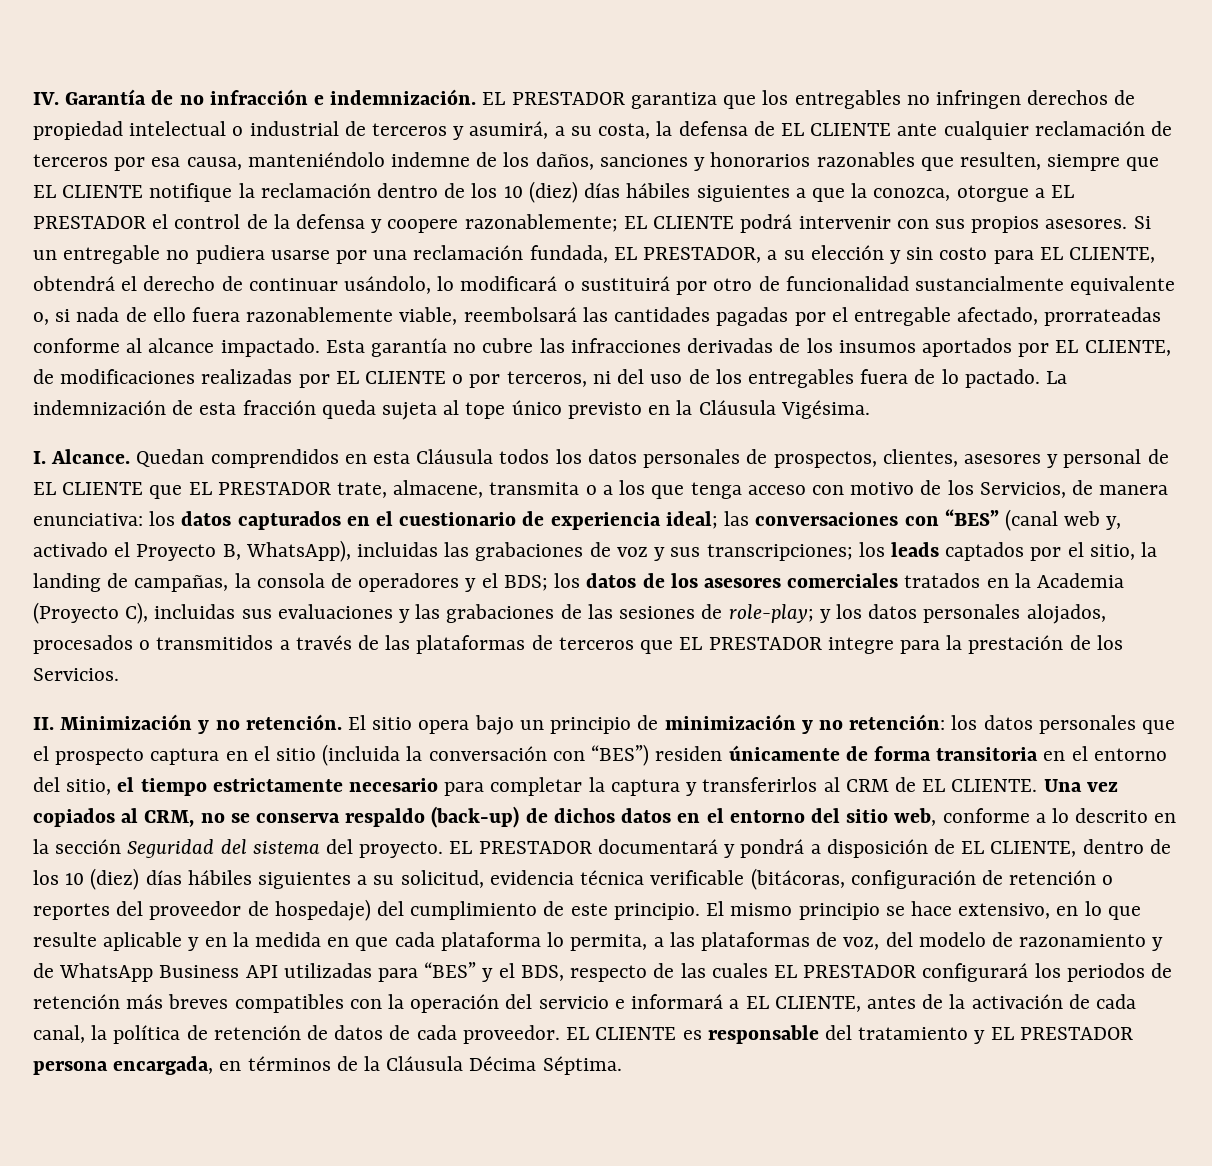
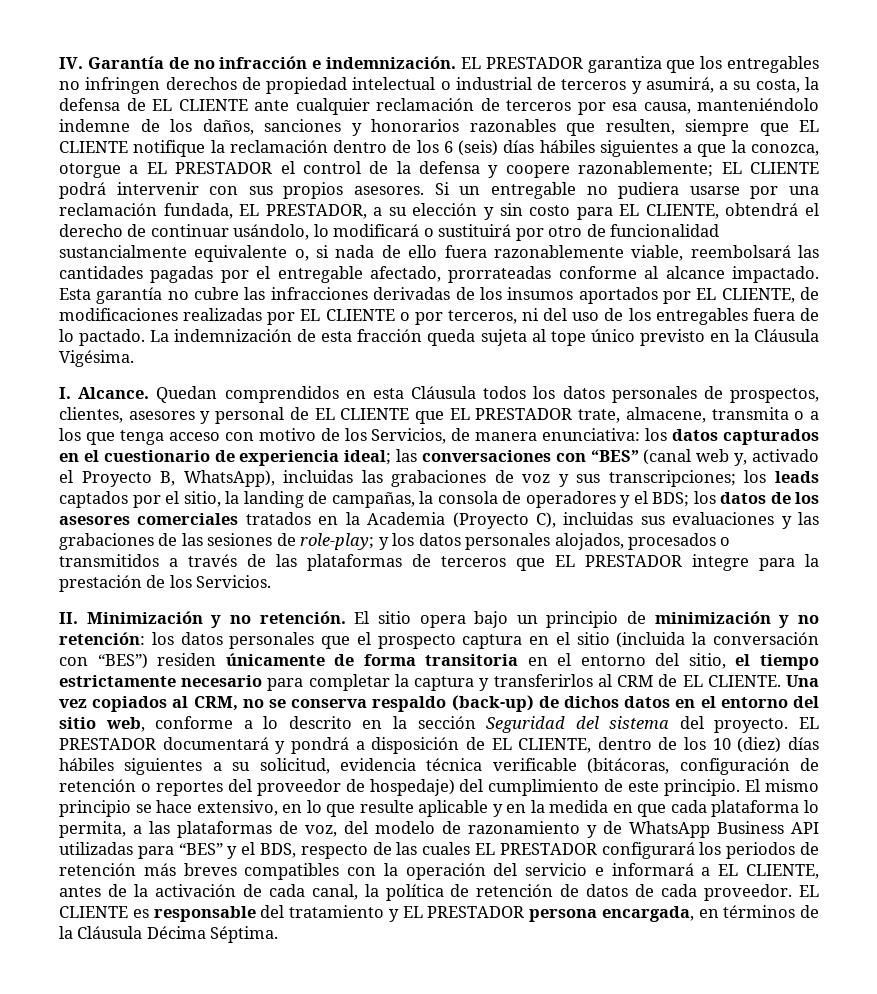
- EL PRESTADOR garantiza que los entregables no infringen derechos de propiedad intelectual o industrial de terceros y asumirá, a su costa, la defensa de EL CLIENTE ante cualquier reclamación de terceros por esa causa, manteniéndolo indemne de los daños, sanciones y honorarios razonables que resulten, siempre que EL CLIENTE notifique la reclamación dentro de los 10 (diez) días hábiles siguientes a que la conozca, otorgue a EL PRESTADOR el control de la defensa y coopere razonablemente;
+ EL PRESTADOR garantiza que los entregables no infringen derechos de propiedad intelectual o industrial de terceros y asumirá, a su costa, la defensa de EL CLIENTE ante cualquier reclamación de terceros por esa causa, manteniéndolo indemne de los daños, sanciones y honorarios razonables que resulten, siempre que EL CLIENTE notifique la reclamación dentro de los 6 (seis) días hábiles siguientes a que la conozca, otorgue a EL PRESTADOR el control de la defensa y coopere razonablemente;

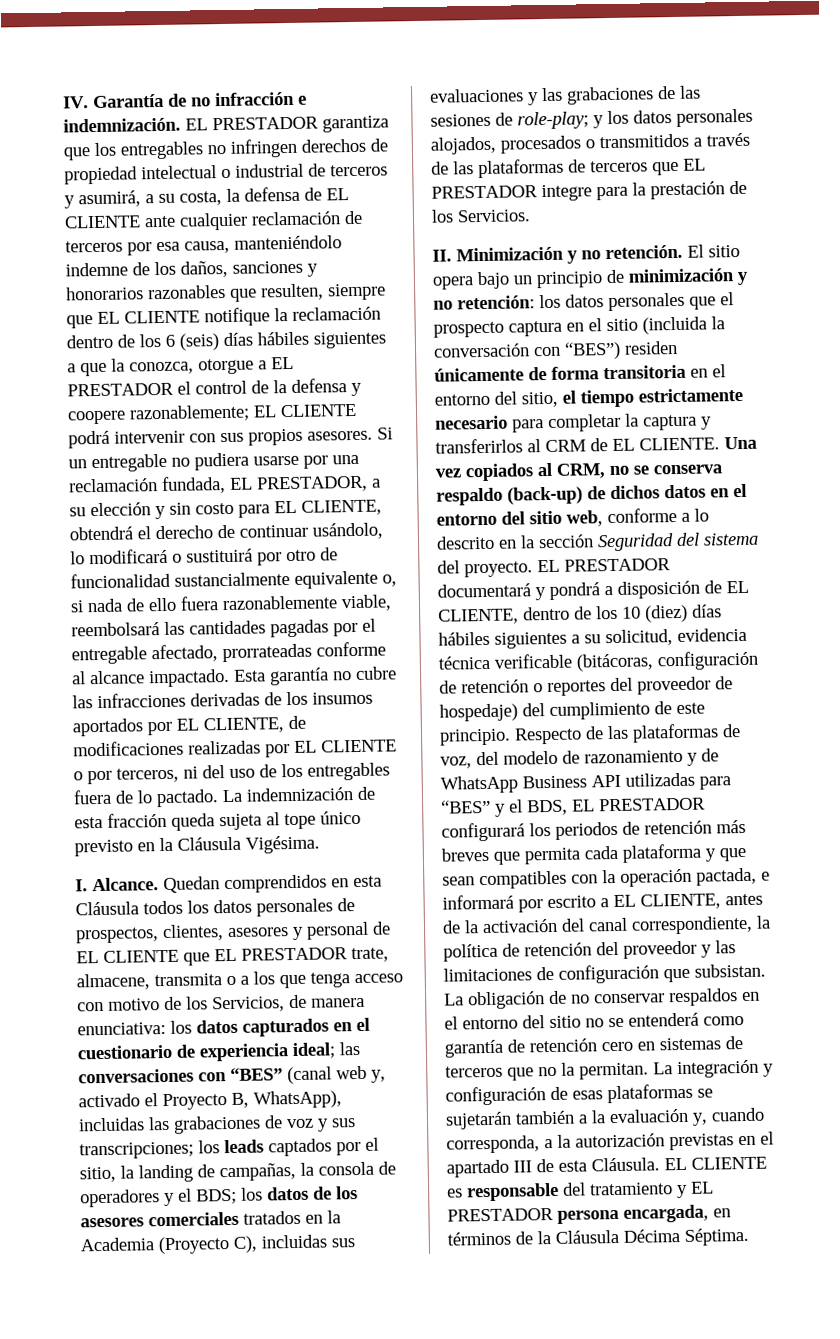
- El mismo principio se hace extensivo, en lo que resulte aplicable y en la medida en que cada plataforma lo permita, a las plataformas de voz, del modelo de razonamiento y de WhatsApp Business API utilizadas para “BES” y el BDS, respecto de las cuales EL PRESTADOR configurará los periodos de retención más breves compatibles con la operación del servicio e informará a EL CLIENTE, antes de la activación de cada canal, la política de retención de datos de cada proveedor.
+ Respecto de las plataformas de voz, del modelo de razonamiento y de WhatsApp Business API utilizadas para “BES” y el BDS, EL PRESTADOR configurará los periodos de retención más breves que permita cada plataforma y que sean compatibles con la operación pactada, e informará por escrito a EL CLIENTE, antes de la activación del canal correspondiente, la política de retención del proveedor y las limitaciones de configuración que subsistan. La obligación de no conservar respaldos en el entorno del sitio no se entenderá como garantía de retención cero en sistemas de terceros que no la permitan. La integración y configuración de esas plataformas se sujetarán también a la evaluación y, cuando corresponda, a la autorización previstas en el apartado III de esta Cláusula.

